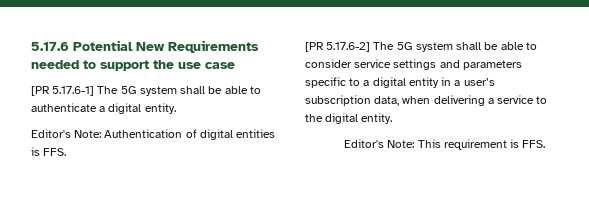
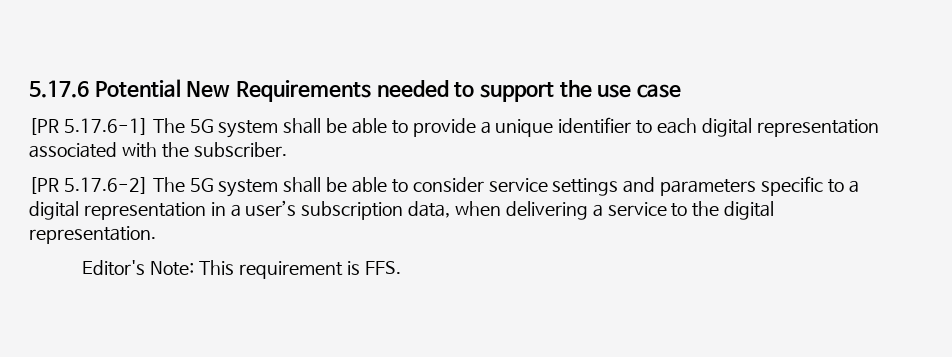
- [PR 5.17.6-1] The 5G system shall be able to authenticate a digital entity.
- Editor's Note: Authentication of digital entities is FFS.
+ [PR 5.17.6-1] The 5G system shall be able to provide a unique identifier to each digital representation associated with the subscriber.
- [PR 5.17.6-2] The 5G system shall be able to consider service settings and parameters specific to a digital entity in a user’s subscription data, when delivering a service to the digital entity.
+ [PR 5.17.6-2] The 5G system shall be able to consider service settings and parameters specific to a digital representation in a user’s subscription data, when delivering a service to the digital representation.

